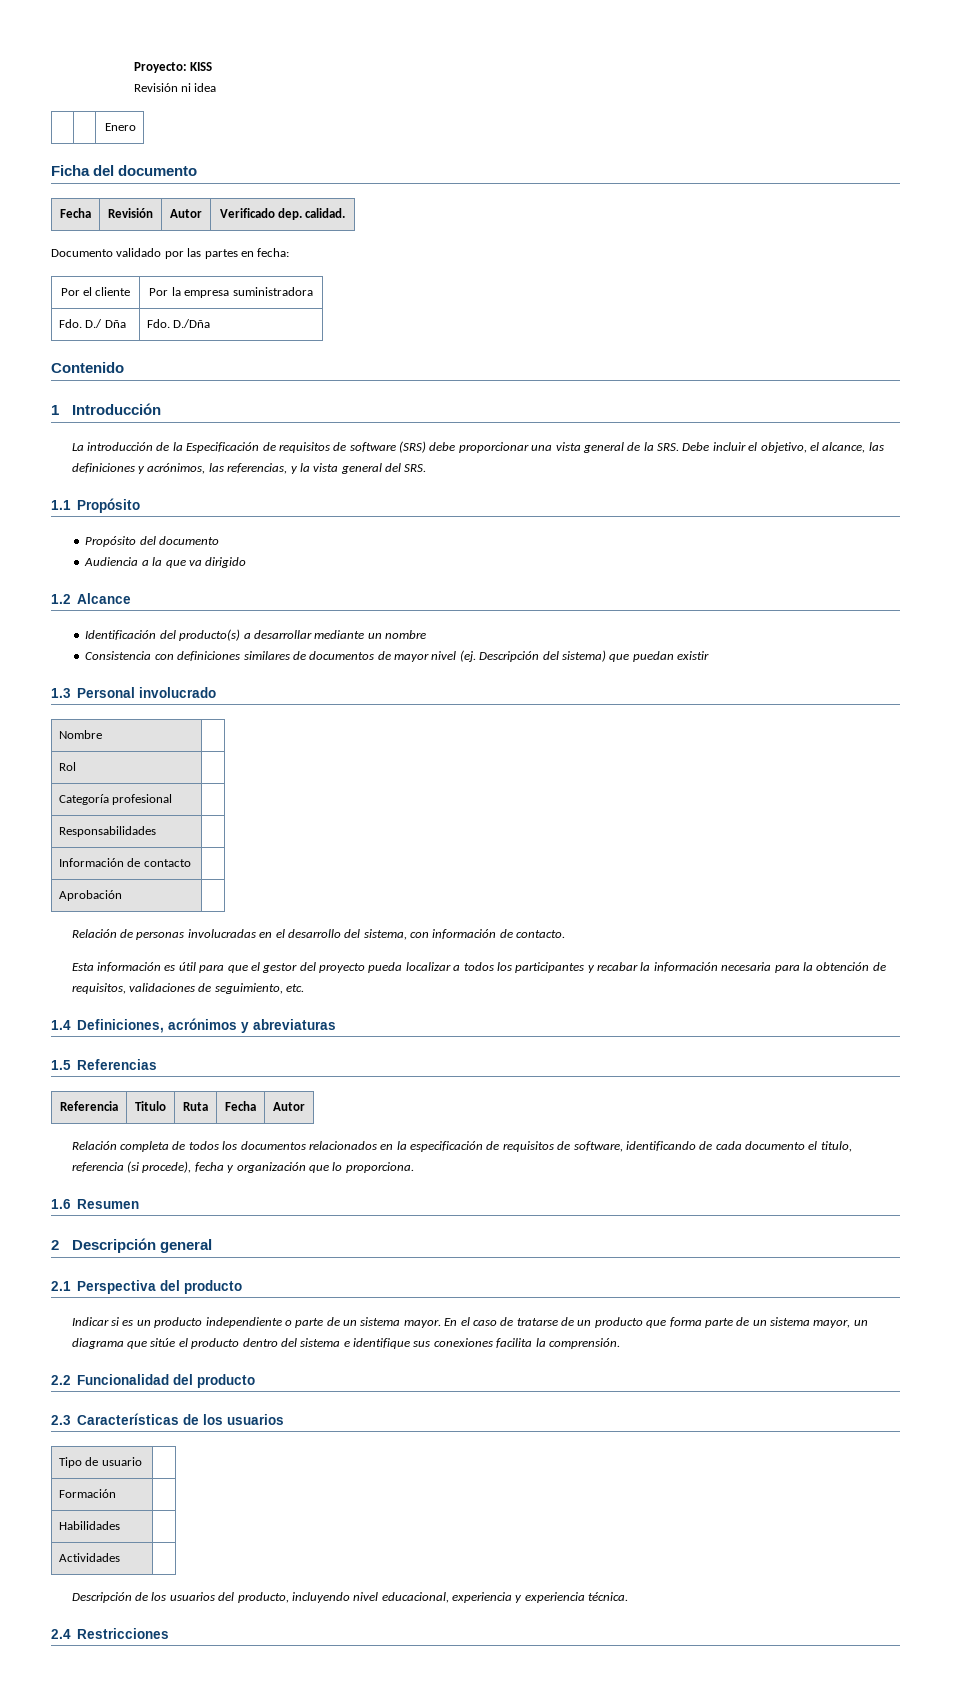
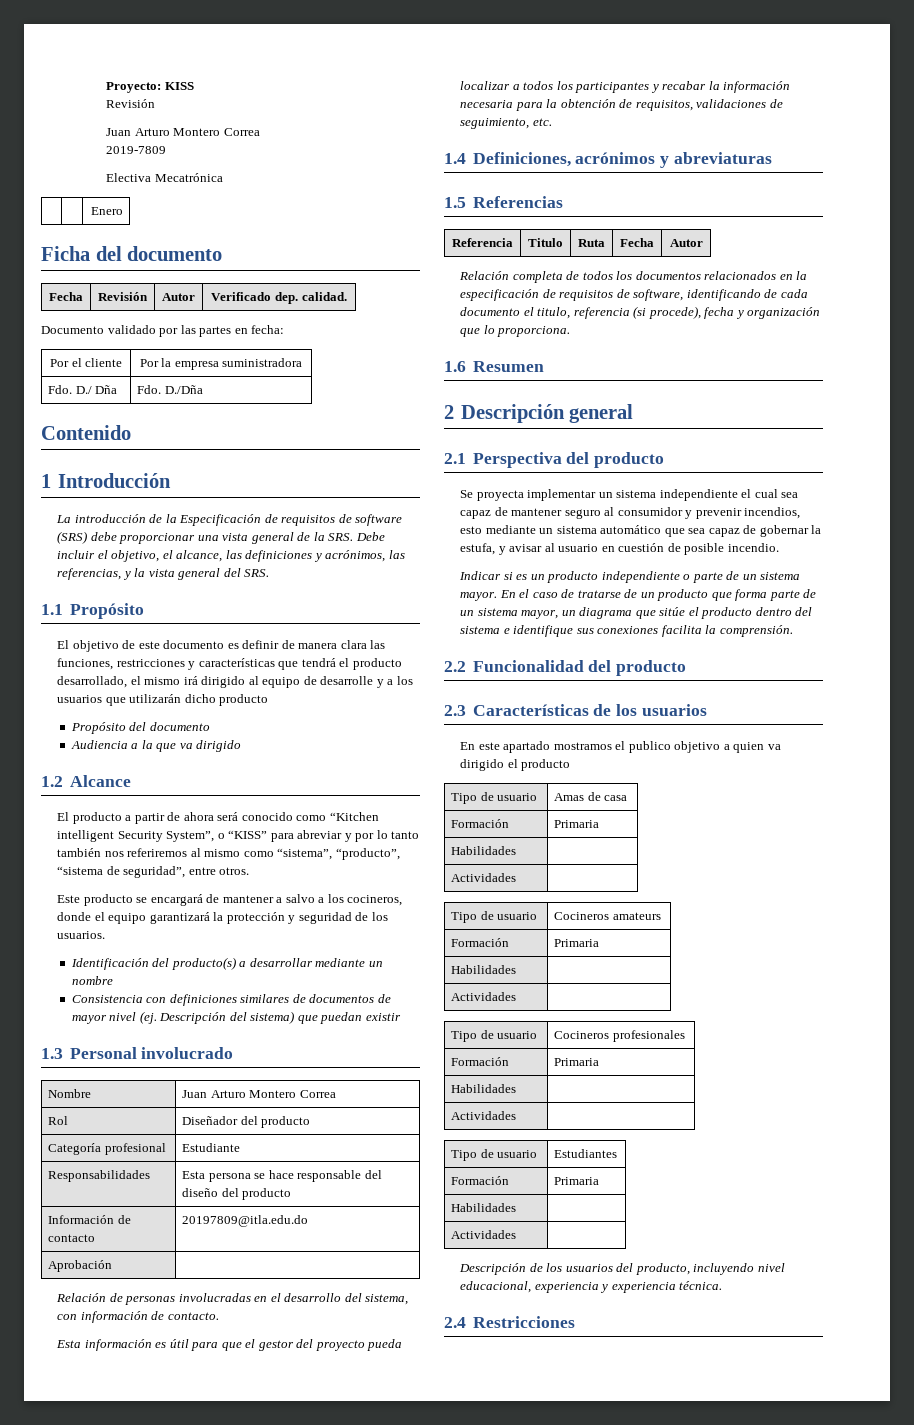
  Proyecto: KISS
- Revisión ni idea
+ Revisión
+ Juan Arturo Montero Correa
+ 2019-7809
+ Electiva Mecatrónica
+ El objetivo de este documento es definir de manera clara las funciones, restricciones y características que tendrá el producto desarrollado, el mismo irá dirigido al equipo de desarrolle y a los usuarios que utilizarán dicho producto
+ El producto a partir de ahora será conocido como “Kitchen intelligent Security System”, o “KISS” para abreviar y por lo tanto también nos referiremos al mismo como “sistema”, “producto”, “sistema de seguridad”, entre otros.
+ Este producto se encargará de mantener a salvo a los cocineros, donde el equipo garantizará la protección y seguridad de los usuarios.
- Nombre |
- Rol |
+ Nombre | Juan Arturo Montero Correa
+ Rol | Diseñador del producto
- Categoría profesional |
+ Categoría profesional | Estudiante
- Responsabilidades |
+ Responsabilidades | Esta persona se hace responsable del diseño del producto
- Información de contacto |
+ Información de contacto | 20197809@itla.edu.do
+ Se proyecta implementar un sistema independiente el cual sea capaz de mantener seguro al consumidor y prevenir incendios, esto mediante un sistema automático que sea capaz de gobernar la estufa, y avisar al usuario en cuestión de posible incendio.
- Tipo de usuario |
- Formación |
+ En este apartado mostramos el publico objetivo a quien va dirigido el producto
+ Tipo de usuario | Amas de casa
+ Formación | Primaria
+ Habilidades |
+ Actividades |
+ Tipo de usuario | Cocineros amateurs
+ Formación | Primaria
+ Habilidades |
+ Actividades |
+ Tipo de usuario | Cocineros profesionales
+ Formación | Primaria
+ Habilidades |
+ Actividades |
+ Tipo de usuario | Estudiantes
+ Formación | Primaria

